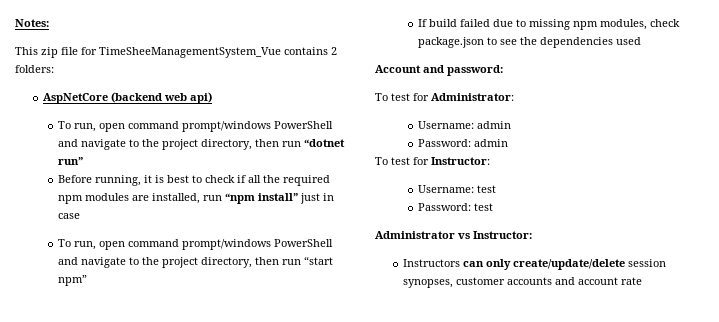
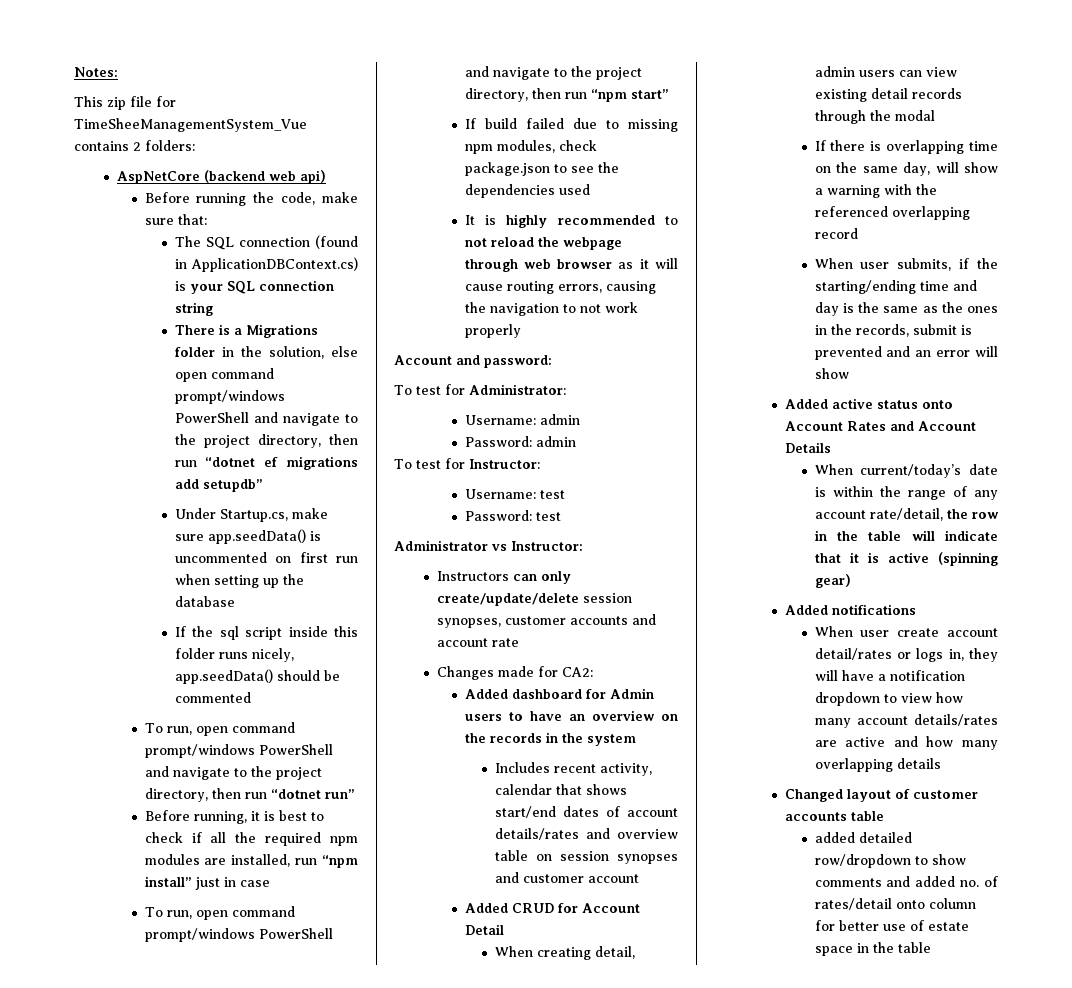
+ Before running the code, make sure that:
+ The SQL connection (found in ApplicationDBContext.cs) is your SQL connection string
+ There is a Migrations folder in the solution, else open command prompt/windows PowerShell and navigate to the project directory, then run “dotnet ef migrations add setupdb”
+ Under Startup.cs, make sure app.seedData() is uncommented on first run when setting up the database
+ If the sql script inside this folder runs nicely, app.seedData() should be commented
- To run, open command prompt/windows PowerShell and navigate to the project directory, then run “start npm”
+ To run, open command prompt/windows PowerShell and navigate to the project directory, then run “npm start”
+ It is highly recommended to not reload the webpage through web browser as it will cause routing errors, causing the navigation to not work properly
+ Changes made for CA2:
+ Added dashboard for Admin users to have an overview on the records in the system
+ Includes recent activity, calendar that shows start/end dates of account details/rates and overview table on session synopses and customer account
+ Added CRUD for Account Detail
+ When creating detail, admin users can view existing detail records through the modal
+ If there is overlapping time on the same day, will show a warning with the referenced overlapping record
+ When user submits, if the starting/ending time and day is the same as the ones in the records, submit is prevented and an error will show
+ Added active status onto Account Rates and Account Details
+ When current/today’s date is within the range of any account rate/detail, the row in the table will indicate that it is active (spinning gear)
+ Added notifications
+ When user create account detail/rates or logs in, they will have a notification dropdown to view how many account details/rates are active and how many overlapping details
+ Changed layout of customer accounts table
+ added detailed row/dropdown to show comments and added no. of rates/detail onto column for better use of estate space in the table

